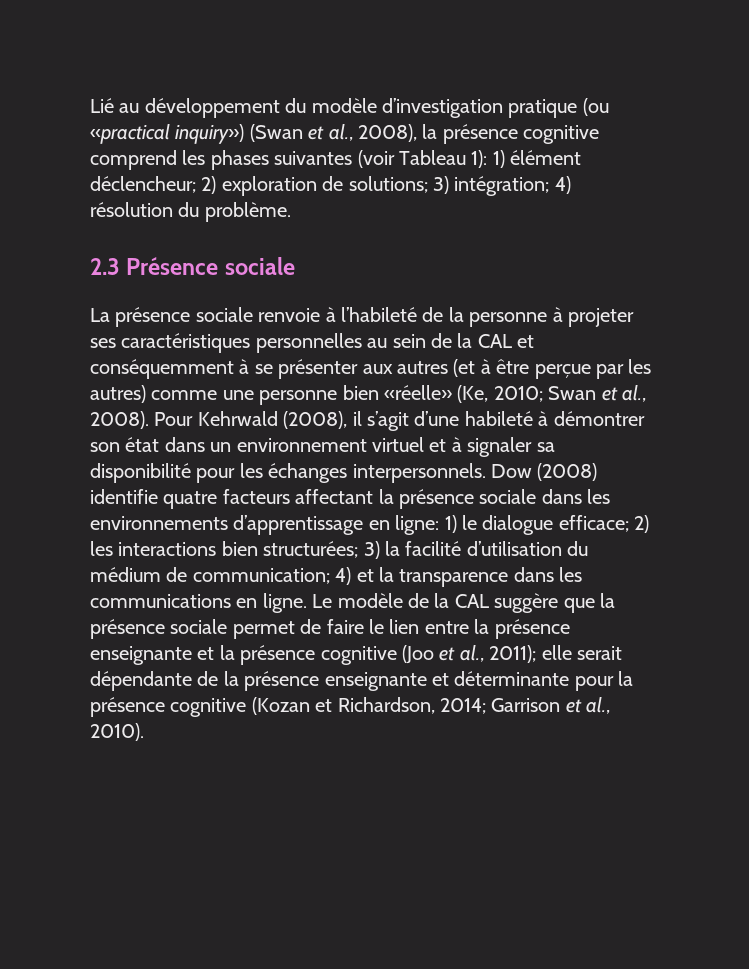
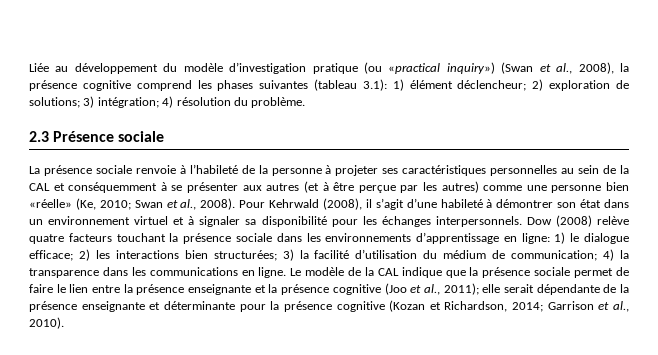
- Lié au développement du modèle d’investigation pratique (ou «practical inquiry») (Swan et al., 2008), la présence cognitive comprend les phases suivantes (voir Tableau 1): 1) élément déclencheur; 2) exploration de solutions; 3) intégration; 4) résolution du problème.
+ Liée au développement du modèle d’investigation pratique (ou «practical inquiry») (Swan et al., 2008), la présence cognitive comprend les phases suivantes (tableau 3.1): 1) élément déclencheur; 2) exploration de solutions; 3) intégration; 4) résolution du problème.
- Dow (2008) identifie quatre facteurs affectant la présence sociale dans les environnements d’apprentissage en ligne: 1) le dialogue efficace; 2) les interactions bien structurées; 3) la facilité d’utilisation du médium de communication; 4) et la transparence dans les communications en ligne.
+ Dow (2008) relève quatre facteurs touchant la présence sociale dans les environnements d’apprentissage en ligne: 1) le dialogue efficace; 2) les interactions bien structurées; 3) la facilité d’utilisation du médium de communication; 4) la transparence dans les communications en ligne.
- Le modèle de la CAL suggère que la présence sociale permet de faire le lien entre la présence enseignante et la présence cognitive (Joo et al., 2011); elle serait dépendante de la présence enseignante et déterminante pour la présence cognitive (Kozan et Richardson, 2014; Garrison et al., 2010).
+ Le modèle de la CAL indique que la présence sociale permet de faire le lien entre la présence enseignante et la présence cognitive (Joo et al., 2011); elle serait dépendante de la présence enseignante et déterminante pour la présence cognitive (Kozan et Richardson, 2014; Garrison et al., 2010).

